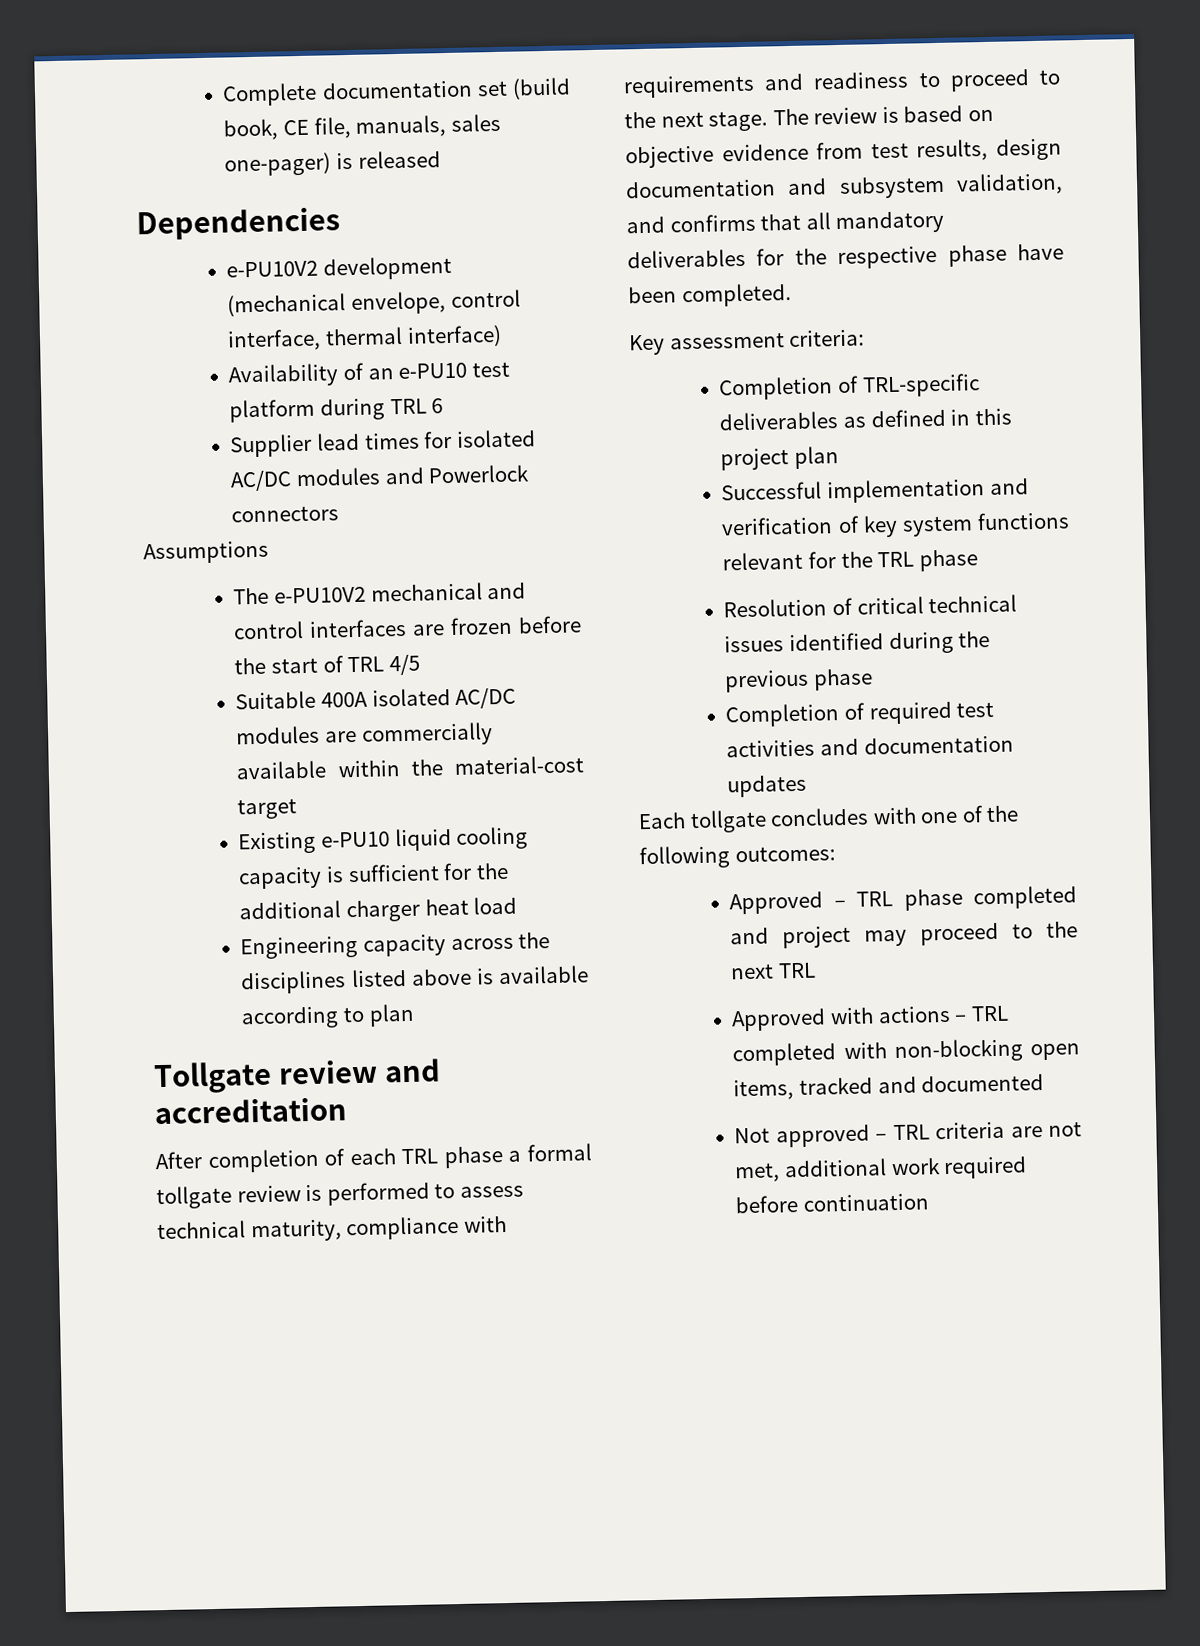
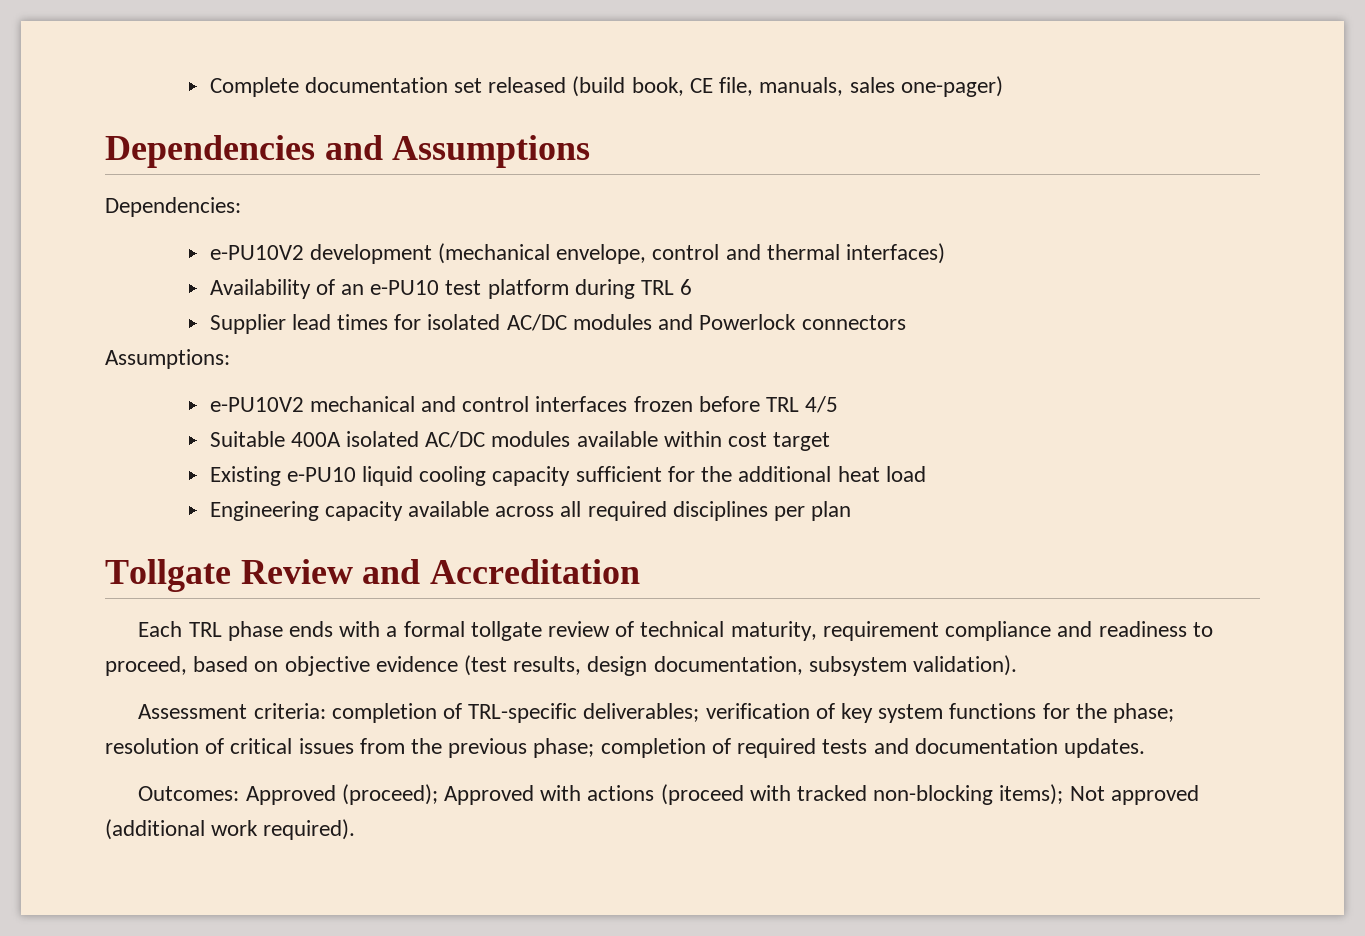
- Complete documentation set (build book, CE file, manuals, sales one-pager) is released
+ Complete documentation set released (build book, CE file, manuals, sales one-pager)
- Dependencies
+ Dependencies and Assumptions
+ Dependencies:
- e-PU10V2 development (mechanical envelope, control interface, thermal interface)
+ e-PU10V2 development (mechanical envelope, control and thermal interfaces)
- Assumptions
- The e-PU10V2 mechanical and control interfaces are frozen before the start of TRL 4/5
+ Assumptions:
+ e-PU10V2 mechanical and control interfaces frozen before TRL 4/5
- Suitable 400A isolated AC/DC modules are commercially available within the material-cost target
+ Suitable 400A isolated AC/DC modules available within cost target
- Existing e-PU10 liquid cooling capacity is sufficient for the additional charger heat load
+ Existing e-PU10 liquid cooling capacity sufficient for the additional heat load
- Engineering capacity across the disciplines listed above is available according to plan
- Tollgate review and accreditation
- After completion of each TRL phase a formal tollgate review is performed to assess technical maturity, compliance with requirements and readiness to proceed to the next stage. The review is based on objective evidence from test results, design documentation and subsystem validation, and confirms that all mandatory deliverables for the respective phase have been completed.
- Key assessment criteria:
- Completion of TRL-specific deliverables as defined in this project plan
- Successful implementation and verification of key system functions relevant for the TRL phase
- Resolution of critical technical issues identified during the previous phase
- Completion of required test activities and documentation updates
- Each tollgate concludes with one of the following outcomes:
- Approved – TRL phase completed and project may proceed to the next TRL
- Approved with actions – TRL completed with non-blocking open items, tracked and documented
- Not approved – TRL criteria are not met, additional work required before continuation
+ Engineering capacity available across all required disciplines per plan
+ Tollgate Review and Accreditation
+ Each TRL phase ends with a formal tollgate review of technical maturity, requirement compliance and readiness to proceed, based on objective evidence (test results, design documentation, subsystem validation).
+ Assessment criteria: completion of TRL-specific deliverables; verification of key system functions for the phase; resolution of critical issues from the previous phase; completion of required tests and documentation updates.
+ Outcomes: Approved (proceed); Approved with actions (proceed with tracked non-blocking items); Not approved (additional work required).

